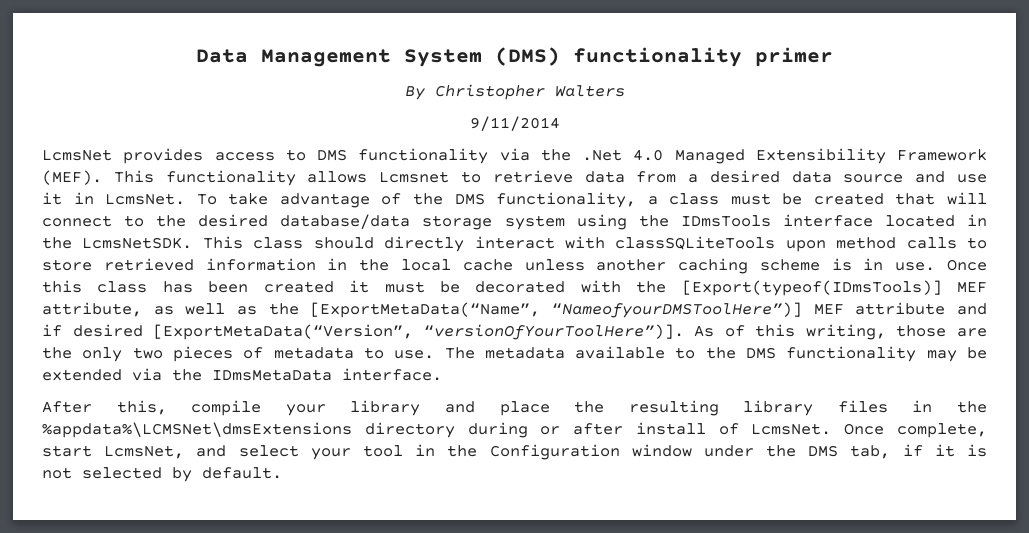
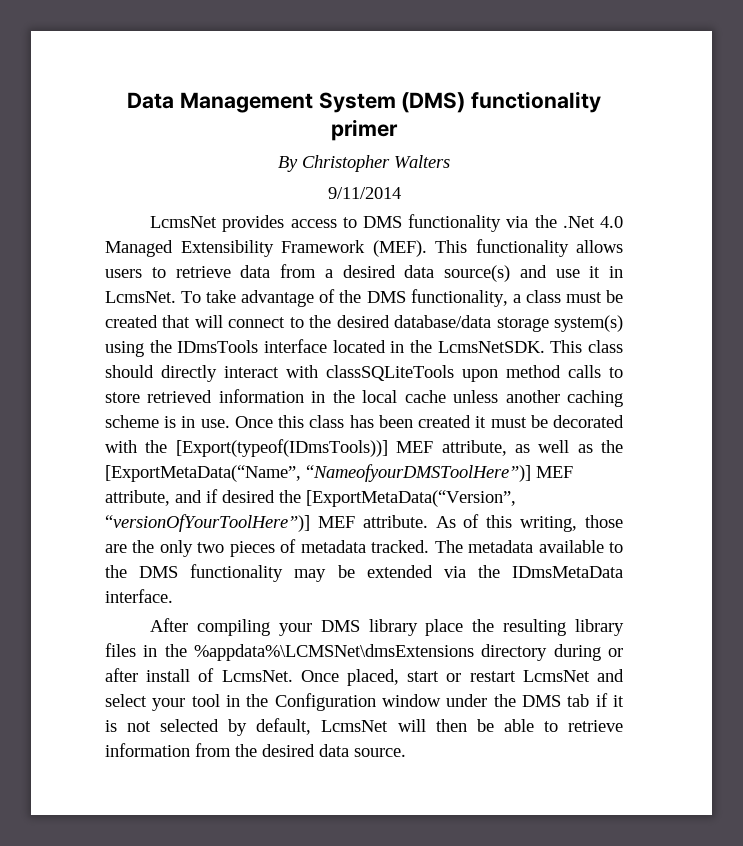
- This functionality allows Lcmsnet to retrieve data from a desired data source and use it in LcmsNet.
+ This functionality allows users to retrieve data from a desired data source(s) and use it in LcmsNet.
- To take advantage of the DMS functionality, a class must be created that will connect to the desired database/data storage system using the IDmsTools interface located in the LcmsNetSDK.
+ To take advantage of the DMS functionality, a class must be created that will connect to the desired database/data storage system(s) using the IDmsTools interface located in the LcmsNetSDK.
- Once this class has been created it must be decorated with the [Export(typeof(IDmsTools)] MEF attribute, as well as the [ExportMetaData(“Name”, “NameofyourDMSToolHere”)] MEF attribute and if desired [ExportMetaData(“Version”, “versionOfYourToolHere”)].
+ Once this class has been created it must be decorated with the [Export(typeof(IDmsTools))] MEF attribute, as well as the [ExportMetaData(“Name”, “NameofyourDMSToolHere”)] MEF attribute, and if desired the [ExportMetaData(“Version”, “versionOfYourToolHere”)] MEF attribute.
- As of this writing, those are the only two pieces of metadata to use.
+ As of this writing, those are the only two pieces of metadata tracked.
- After this, compile your library and place the resulting library files in the %appdata%\LCMSNet\dmsExtensions directory during or after install of LcmsNet.
+ After compiling your DMS library place the resulting library files in the %appdata%\LCMSNet\dmsExtensions directory during or after install of LcmsNet.
- Once complete, start LcmsNet, and select your tool in the Configuration window under the DMS tab, if it is not selected by default.
+ Once placed, start or restart LcmsNet and select your tool in the Configuration window under the DMS tab if it is not selected by default, LcmsNet will then be able to retrieve information from the desired data source.

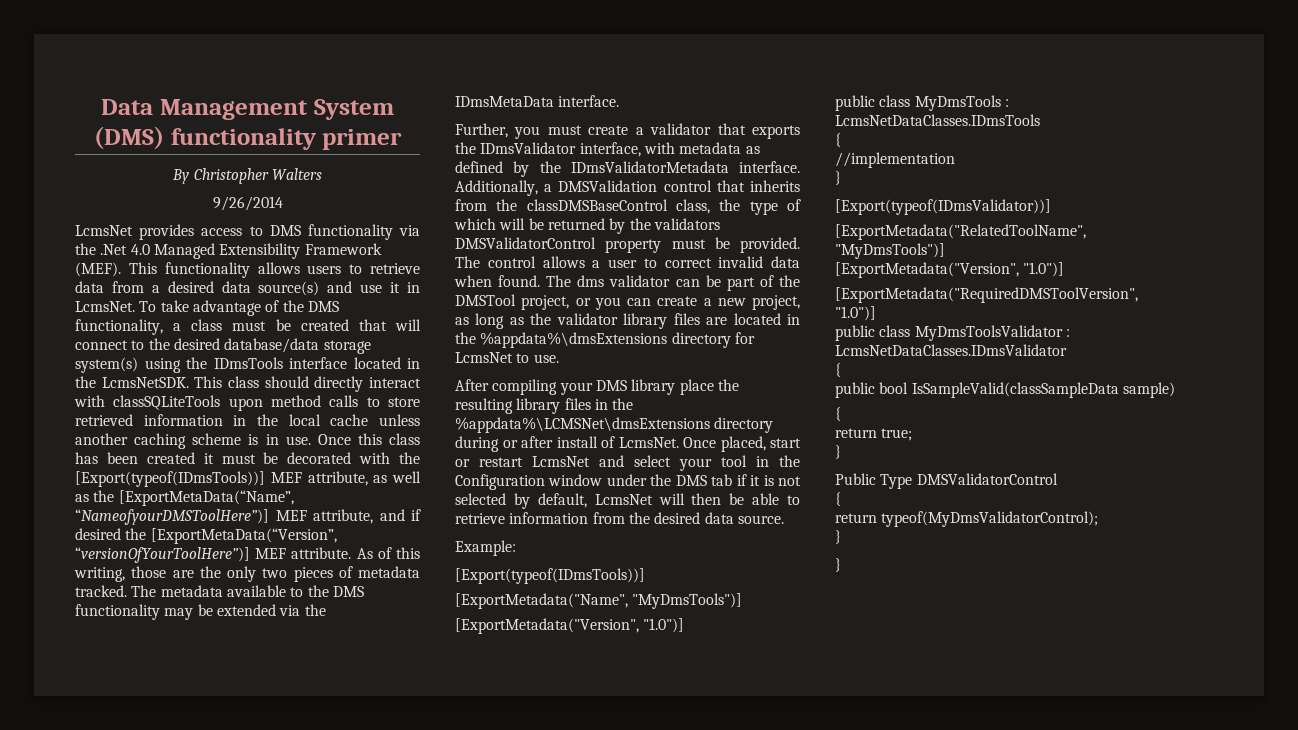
- 9/11/2014
+ 9/26/2014
+ Further, you must create a validator that exports the IDmsValidator interface, with metadata as defined by the IDmsValidatorMetadata interface. Additionally, a DMSValidation control that inherits from the classDMSBaseControl class, the type of which will be returned by the validators DMSValidatorControl property must be provided. The control allows a user to correct invalid data when found. The dms validator can be part of the DMSTool project, or you can create a new project, as long as the validator library files are located in the %appdata%\dmsExtensions directory for LcmsNet to use.
+ Example:
+ [Export(typeof(IDmsTools))]
+ [ExportMetadata("Name", "MyDmsTools")]
+ [ExportMetadata("Version", "1.0")]
+ public class MyDmsTools : LcmsNetDataClasses.IDmsTools
+ {
+ //implementation
+ }
+ [Export(typeof(IDmsValidator))]
+ [ExportMetadata("RelatedToolName", "MyDmsTools")]
+ [ExportMetadata("Version", "1.0")]
+ [ExportMetadata("RequiredDMSToolVersion", "1.0")]
+ public class MyDmsToolsValidator : LcmsNetDataClasses.IDmsValidator
+ {
+ public bool IsSampleValid(classSampleData sample)
+ {
+ return true;
+ }
+ Public Type DMSValidatorControl
+ {
+ return typeof(MyDmsValidatorControl);
+ }
+ }

